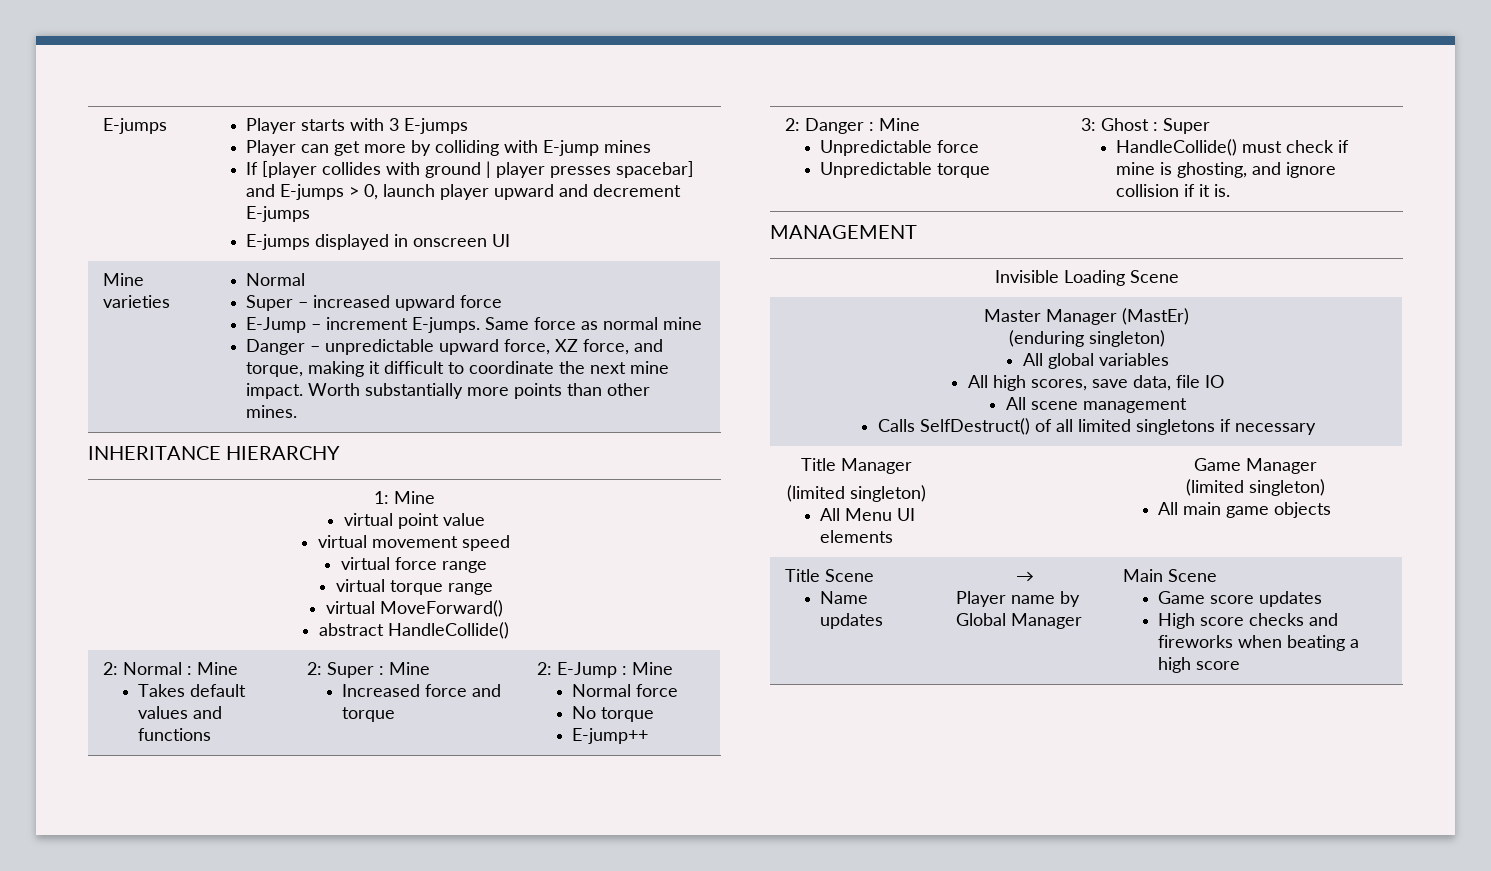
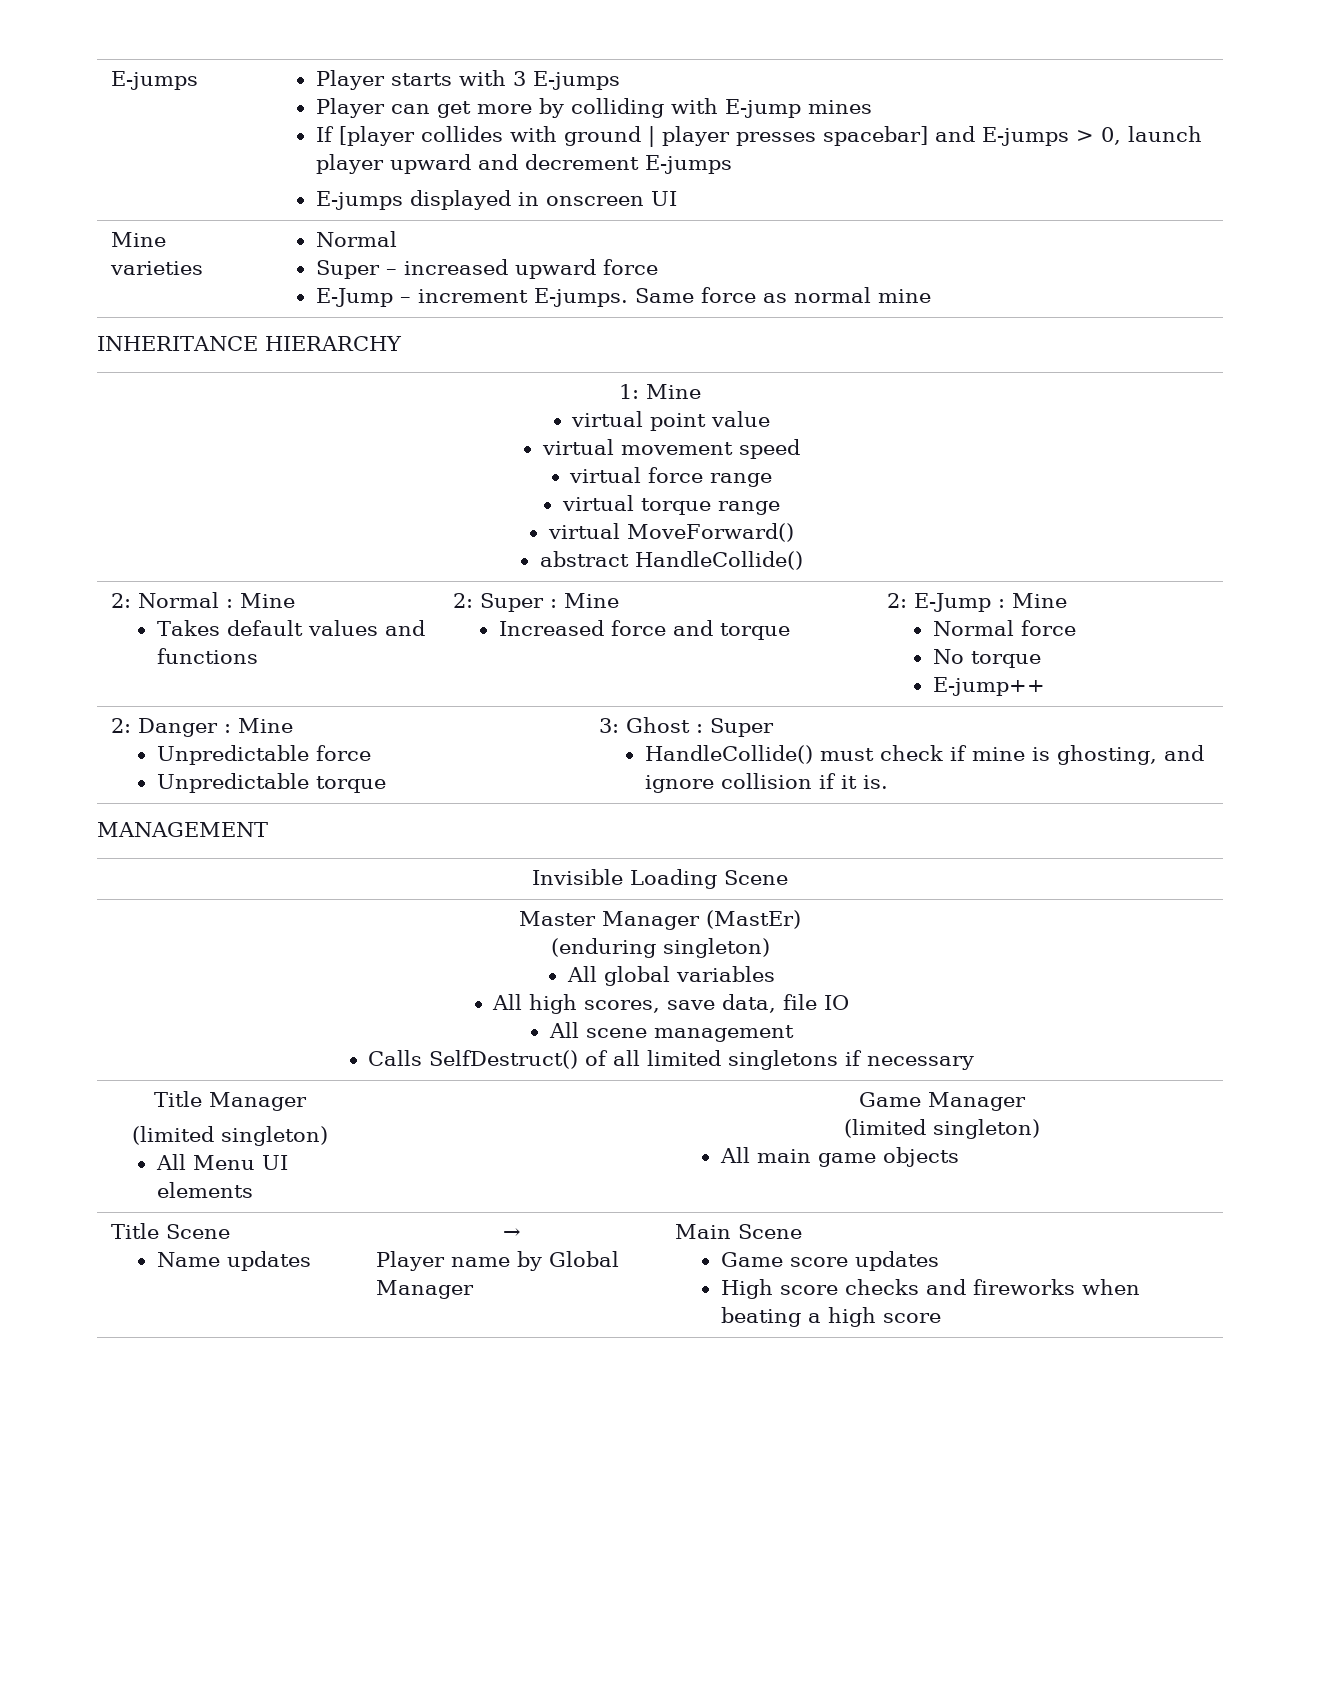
- Danger – unpredictable upward force, XZ force, and torque, making it difficult to coordinate the next mine impact. Worth substantially more points than other mines.

